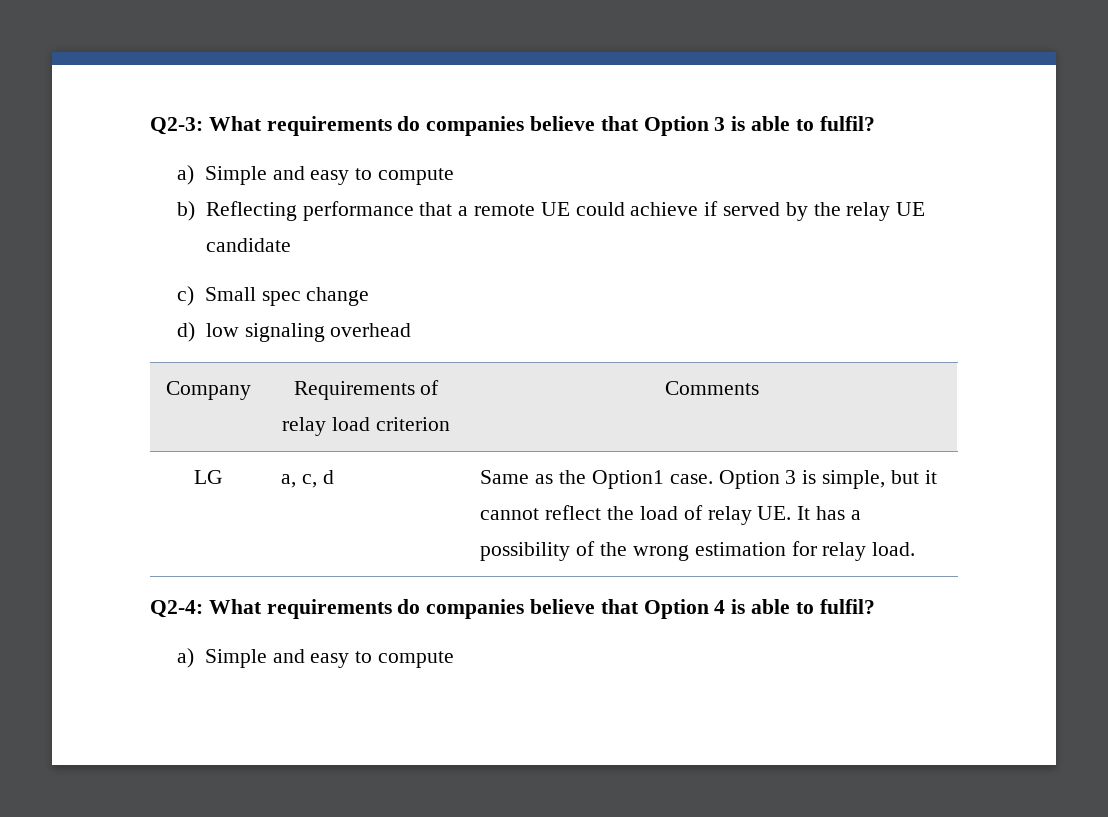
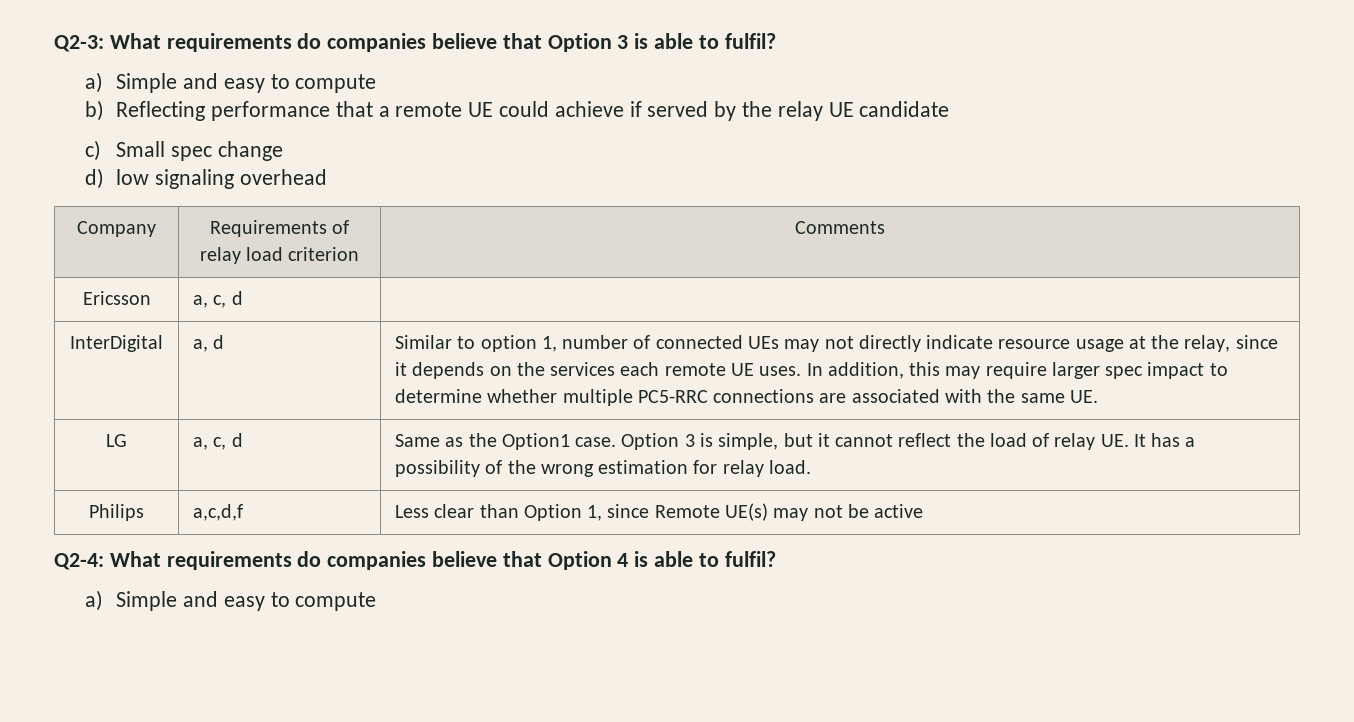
+ Ericsson | a, c, d |
+ InterDigital | a, d | Similar to option 1, number of connected UEs may not directly indicate resource usage at the relay, since it depends on the services each remote UE uses. In addition, this may require larger spec impact to determine whether multiple PC5-RRC connections are associated with the same UE.
+ Philips | a,c,d,f | Less clear than Option 1, since Remote UE(s) may not be active

